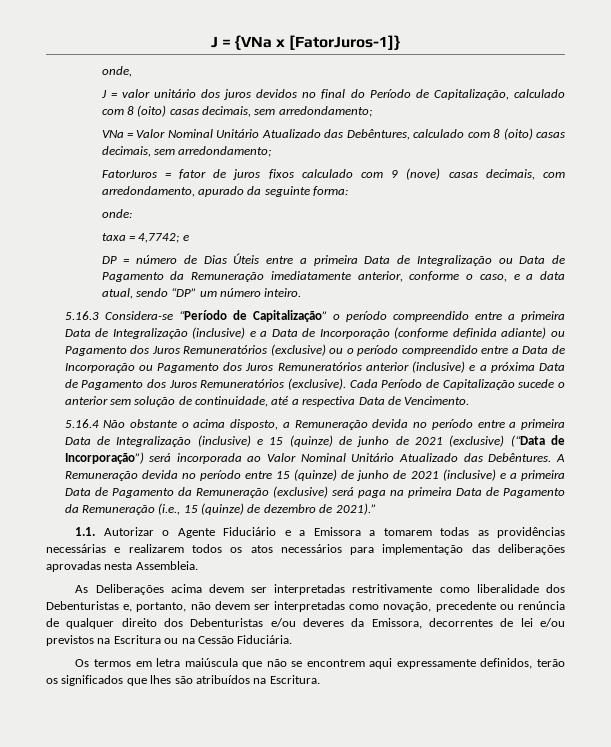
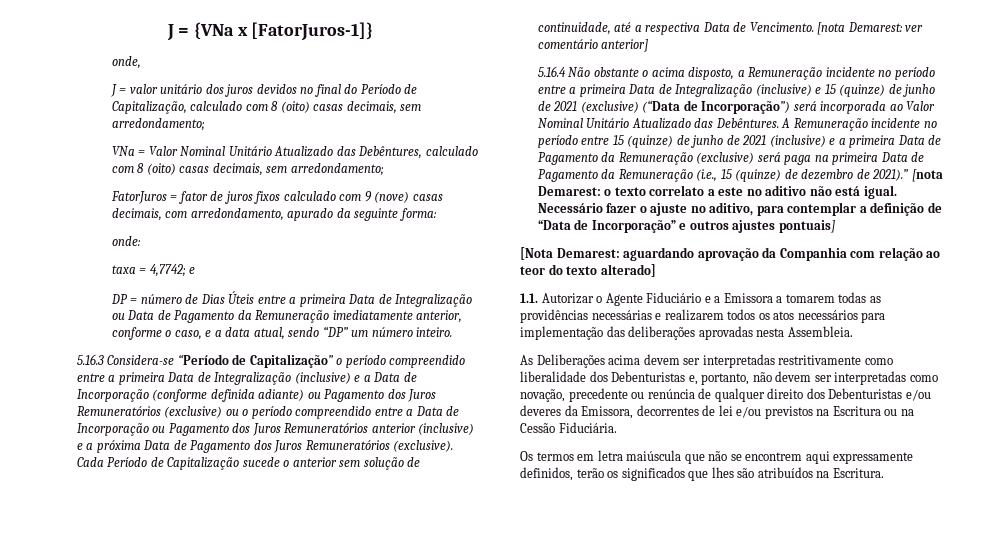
+ [nota Demarest: ver comentário anterior]
- 5.16.4 Não obstante o acima disposto, a Remuneração devida no período entre a primeira Data de Integralização (inclusive) e 15 (quinze) de junho de 2021 (exclusive) (“Data de Incorporação”) será incorporada ao Valor Nominal Unitário Atualizado das Debêntures.
+ 5.16.4 Não obstante o acima disposto, a Remuneração incidente no período entre a primeira Data de Integralização (inclusive) e 15 (quinze) de junho de 2021 (exclusive) (“Data de Incorporação”) será incorporada ao Valor Nominal Unitário Atualizado das Debêntures.
- A Remuneração devida no período entre 15 (quinze) de junho de 2021 (inclusive) e a primeira Data de Pagamento da Remuneração (exclusive) será paga na primeira Data de Pagamento da Remuneração (i.e., 15 (quinze) de dezembro de 2021).”
+ A Remuneração incidente no período entre 15 (quinze) de junho de 2021 (inclusive) e a primeira Data de Pagamento da Remuneração (exclusive) será paga na primeira Data de Pagamento da Remuneração (i.e., 15 (quinze) de dezembro de 2021).” [nota Demarest: o texto correlato a este no aditivo não está igual. Necessário fazer o ajuste no aditivo, para contemplar a definição de “Data de Incorporação” e outros ajustes pontuais]
+ [Nota Demarest: aguardando aprovação da Companhia com relação ao teor do texto alterado]

